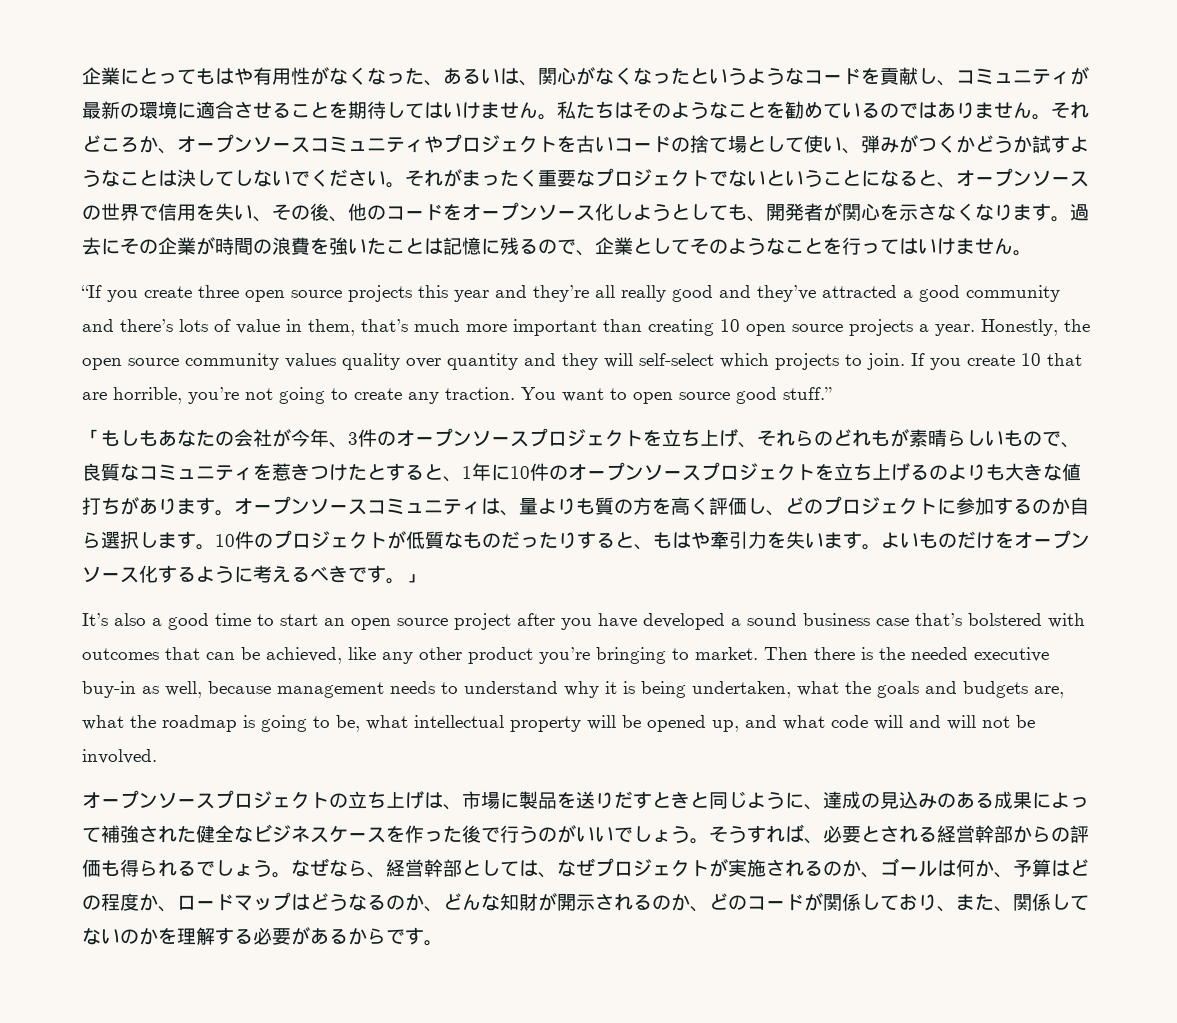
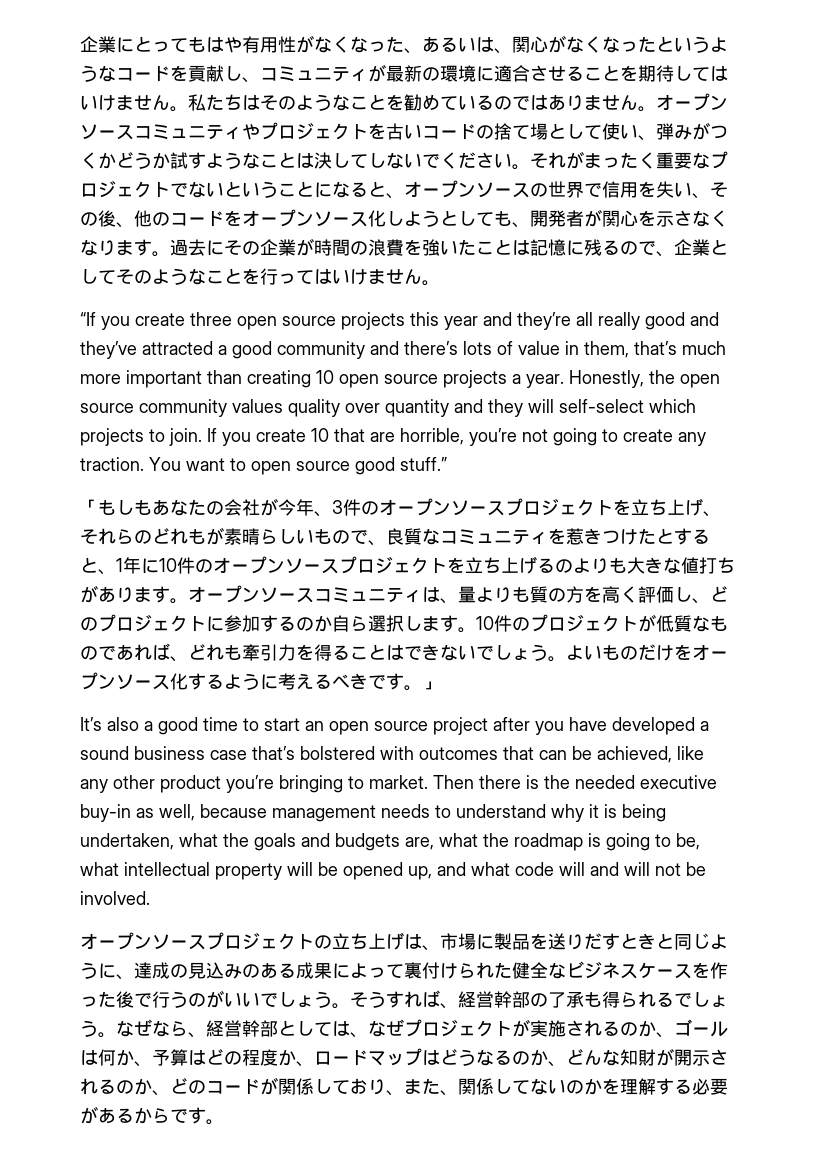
- それどころか、オープンソースコミュニティやプロジェクトを古いコードの捨て場として使い、弾みがつくかどうか試すようなことは決してしないでください。
+ オープンソースコミュニティやプロジェクトを古いコードの捨て場として使い、弾みがつくかどうか試すようなことは決してしないでください。
- 10件のプロジェクトが低質なものだったりすると、もはや牽引力を失います。
+ 10件のプロジェクトが低質なものであれば、どれも牽引力を得ることはできないでしょう。
- オープンソースプロジェクトの立ち上げは、市場に製品を送りだすときと同じように、達成の見込みのある成果によって補強された健全なビジネスケースを作った後で行うのがいいでしょう。
+ オープンソースプロジェクトの立ち上げは、市場に製品を送りだすときと同じように、達成の見込みのある成果によって裏付けられた健全なビジネスケースを作った後で行うのがいいでしょう。
- そうすれば、必要とされる経営幹部からの評価も得られるでしょう。
+ そうすれば、経営幹部の了承も得られるでしょう。

